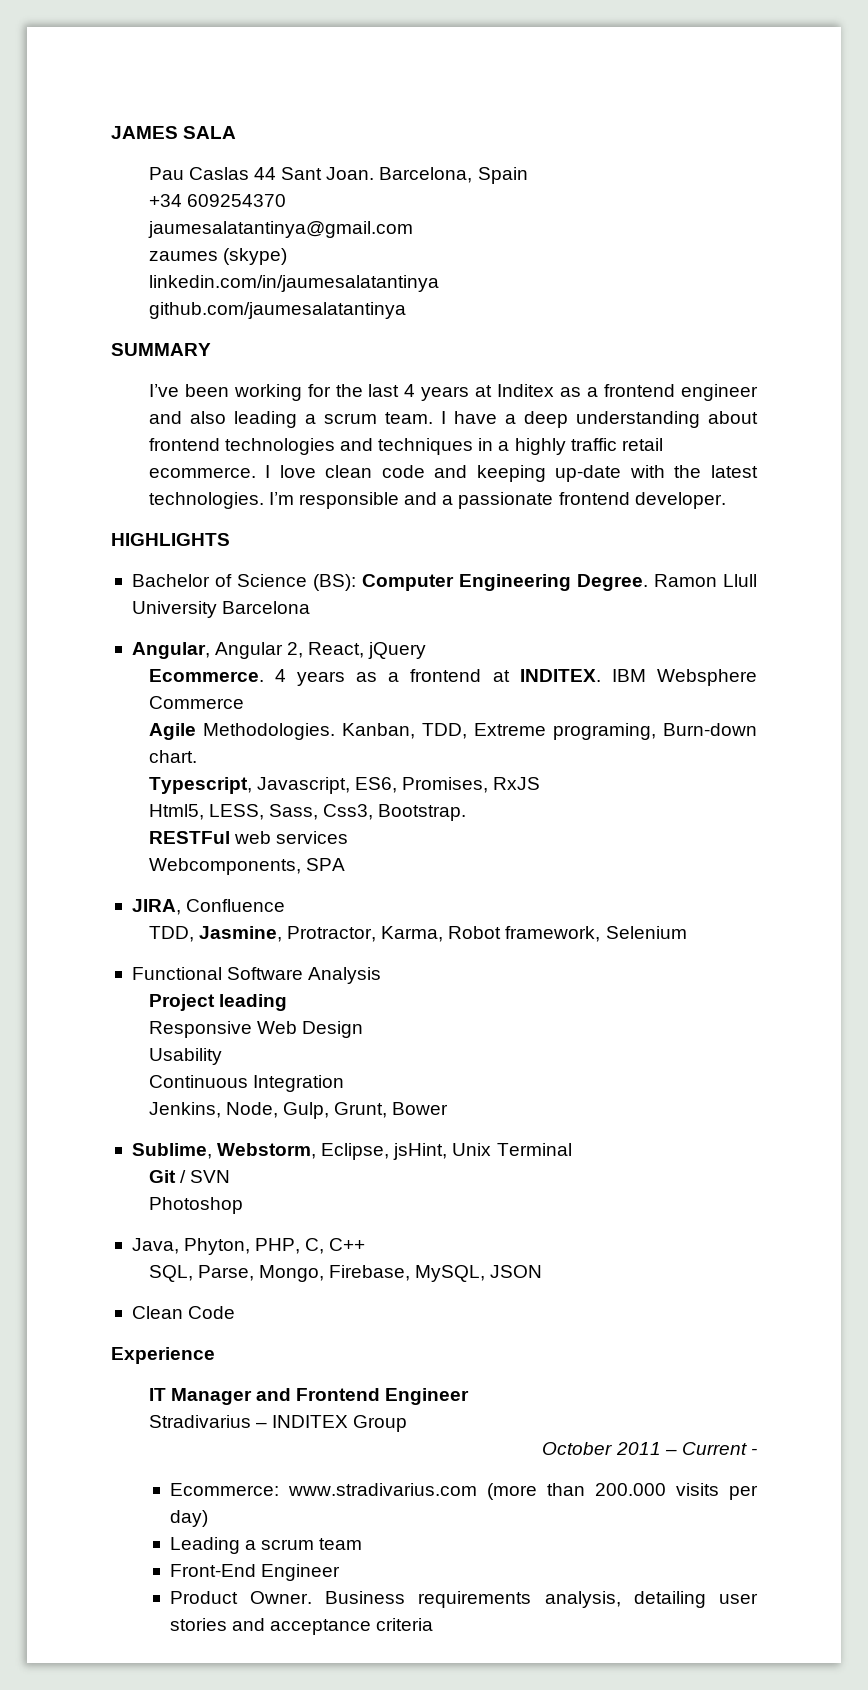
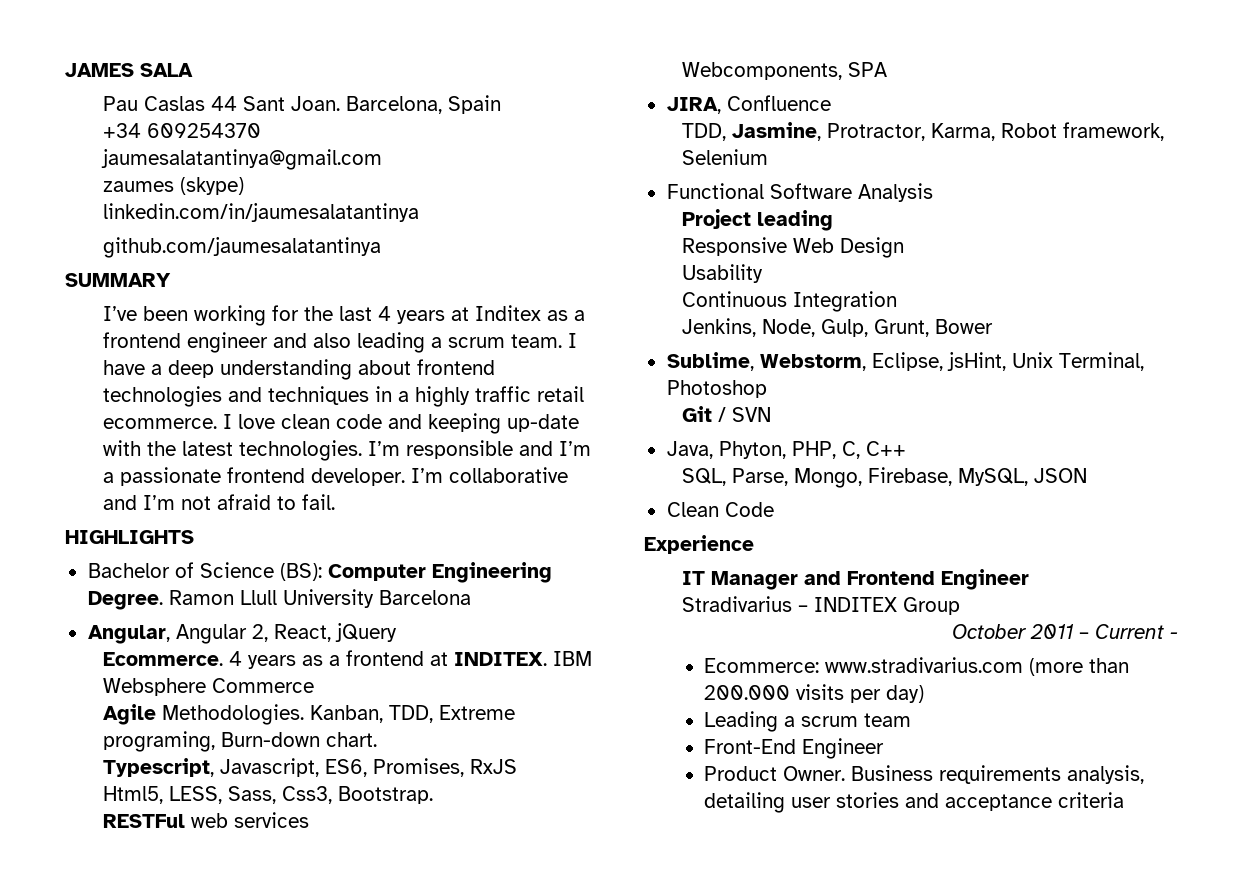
- I’m responsible and a passionate frontend developer.
+ I’m responsible and I’m a passionate frontend developer. I’m collaborative and I’m not afraid to fail.
- Sublime, Webstorm, Eclipse, jsHint, Unix Terminal
+ Sublime, Webstorm, Eclipse, jsHint, Unix Terminal, Photoshop
- Photoshop

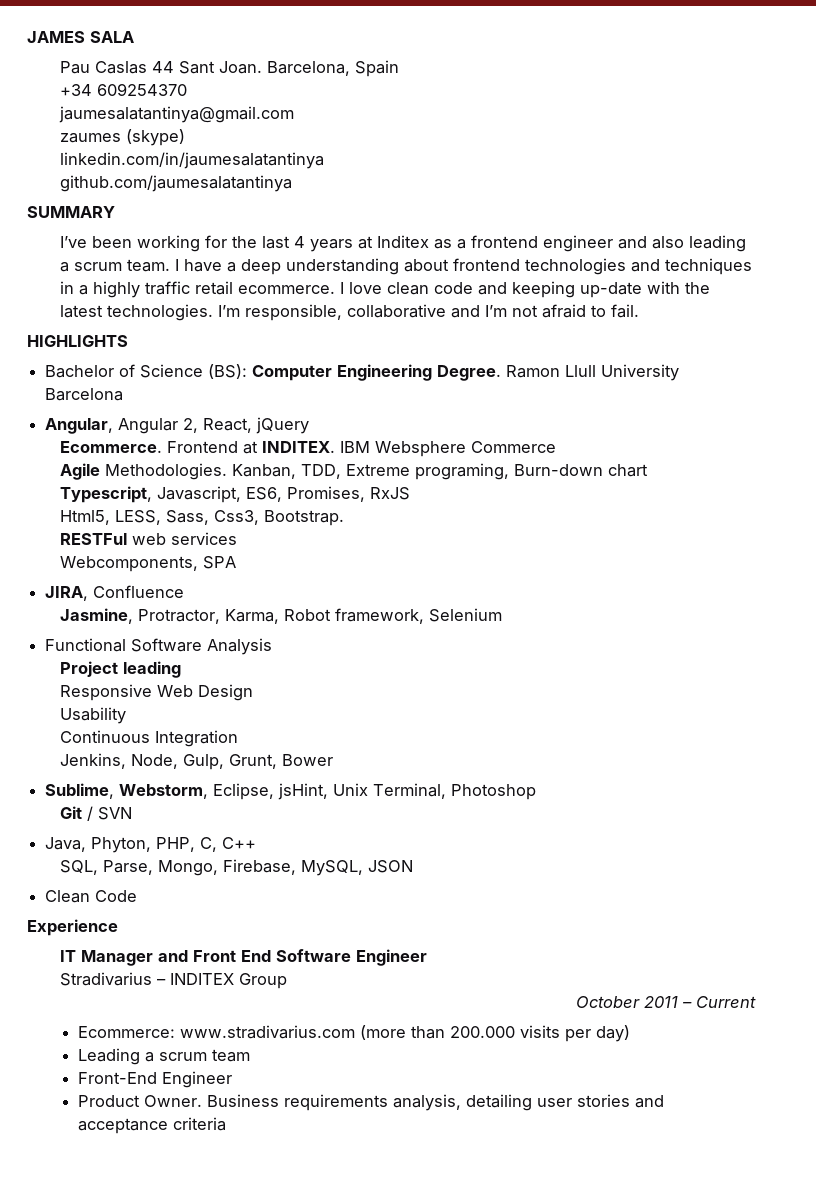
- I’m responsible and I’m a passionate frontend developer. I’m collaborative and I’m not afraid to fail.
+ I’m responsible, collaborative and I’m not afraid to fail.
- 4 years as a frontend at INDITEX.
+ Frontend at INDITEX.
- Kanban, TDD, Extreme programing, Burn-down chart.
+ Kanban, TDD, Extreme programing, Burn-down chart
- TDD, Jasmine, Protractor, Karma, Robot framework, Selenium
+ Jasmine, Protractor, Karma, Robot framework, Selenium
- IT Manager and Frontend Engineer
+ IT Manager and Front End Software Engineer
- October 2011 – Current -
+ October 2011 – Current

